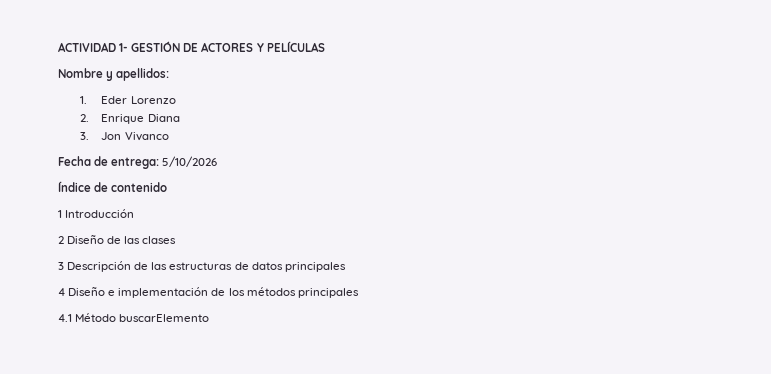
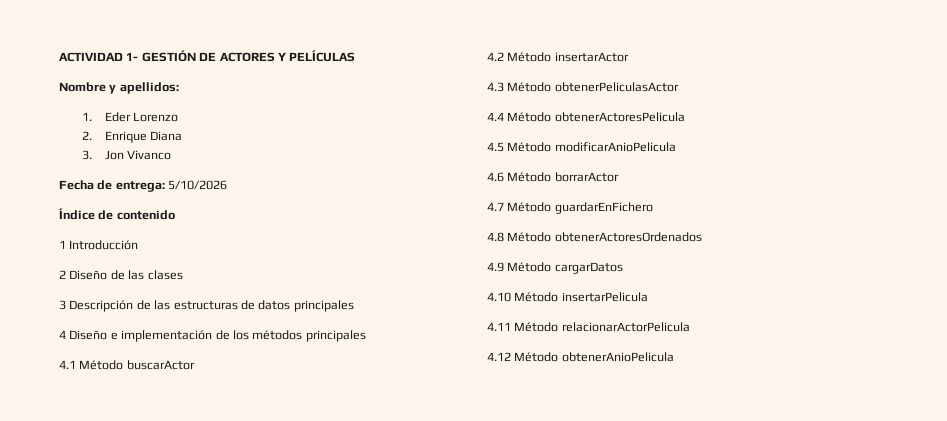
- 4.1 Método buscarElemento
+ 4.1 Método buscarActor
+ 4.2 Método insertarActor
+ 4.3 Método obtenerPeliculasActor
+ 4.4 Método obtenerActoresPelicula
+ 4.5 Método modificarAnioPelicula
+ 4.6 Método borrarActor
+ 4.7 Método guardarEnFichero
+ 4.8 Método obtenerActoresOrdenados
+ 4.9 Método cargarDatos
+ 4.10 Método insertarPelicula
+ 4.11 Método relacionarActorPelicula
+ 4.12 Método obtenerAnioPelicula

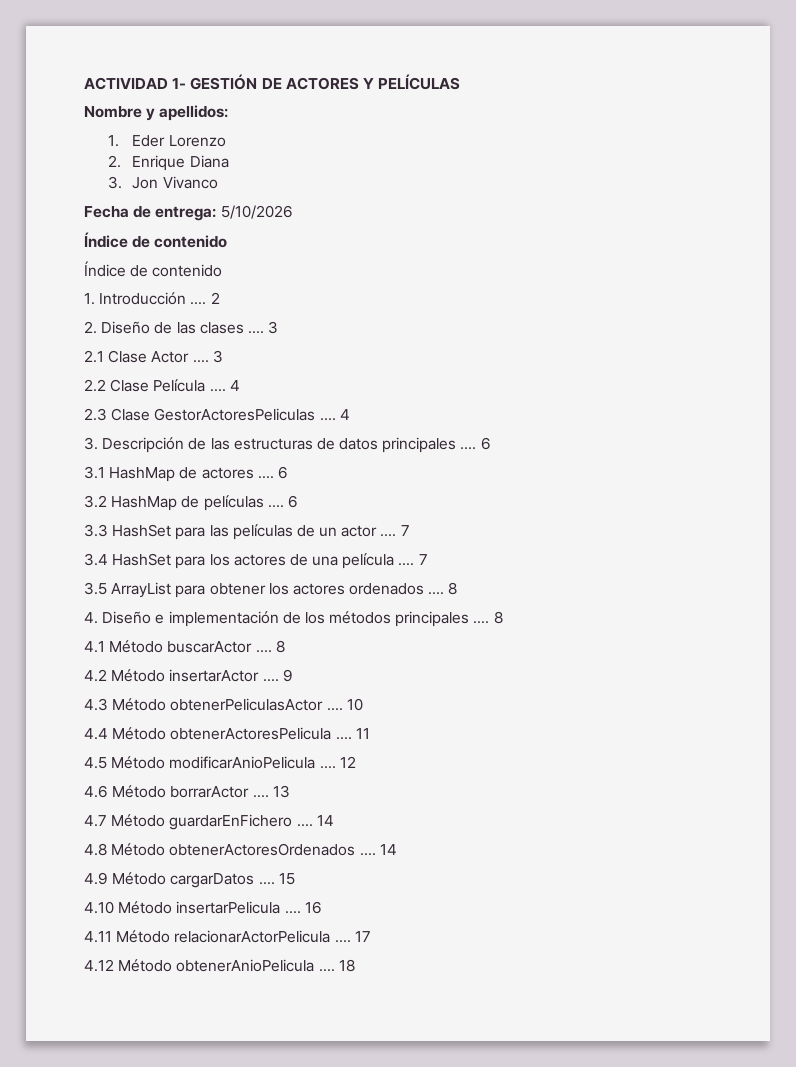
  Fecha de entrega: 5/10/2026
  Índice de contenido
- 1 Introducción
- 2 Diseño de las clases
- 3 Descripción de las estructuras de datos principales
- 4 Diseño e implementación de los métodos principales
+ Índice de contenido
+ 1. Introducción .... 2
+ 2. Diseño de las clases .... 3
+ 2.1 Clase Actor .... 3
+ 2.2 Clase Película .... 4
+ 2.3 Clase GestorActoresPeliculas .... 4
+ 3. Descripción de las estructuras de datos principales .... 6
+ 3.1 HashMap de actores .... 6
+ 3.2 HashMap de películas .... 6
+ 3.3 HashSet para las películas de un actor .... 7
+ 3.4 HashSet para los actores de una película .... 7
+ 3.5 ArrayList para obtener los actores ordenados .... 8
+ 4. Diseño e implementación de los métodos principales .... 8
- 4.1 Método buscarActor
+ 4.1 Método buscarActor .... 8
- 4.2 Método insertarActor
+ 4.2 Método insertarActor .... 9
- 4.3 Método obtenerPeliculasActor
+ 4.3 Método obtenerPeliculasActor .... 10
- 4.4 Método obtenerActoresPelicula
+ 4.4 Método obtenerActoresPelicula .... 11
- 4.5 Método modificarAnioPelicula
+ 4.5 Método modificarAnioPelicula .... 12
- 4.6 Método borrarActor
+ 4.6 Método borrarActor .... 13
- 4.7 Método guardarEnFichero
+ 4.7 Método guardarEnFichero .... 14
- 4.8 Método obtenerActoresOrdenados
+ 4.8 Método obtenerActoresOrdenados .... 14
- 4.9 Método cargarDatos
+ 4.9 Método cargarDatos .... 15
- 4.10 Método insertarPelicula
+ 4.10 Método insertarPelicula .... 16
- 4.11 Método relacionarActorPelicula
+ 4.11 Método relacionarActorPelicula .... 17
- 4.12 Método obtenerAnioPelicula
+ 4.12 Método obtenerAnioPelicula .... 18

